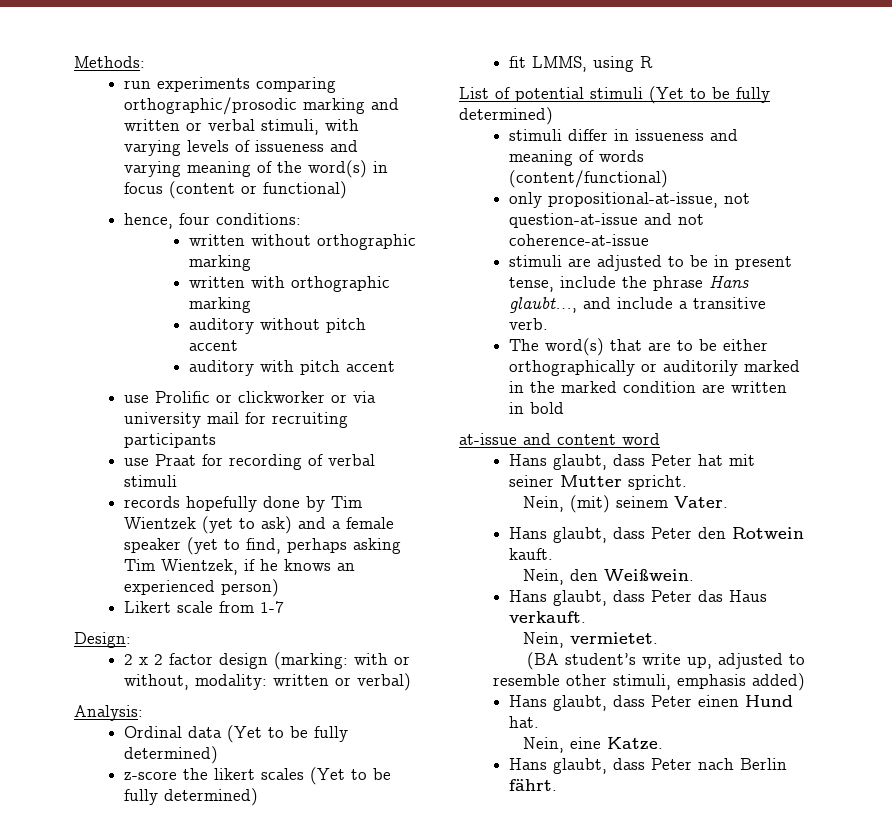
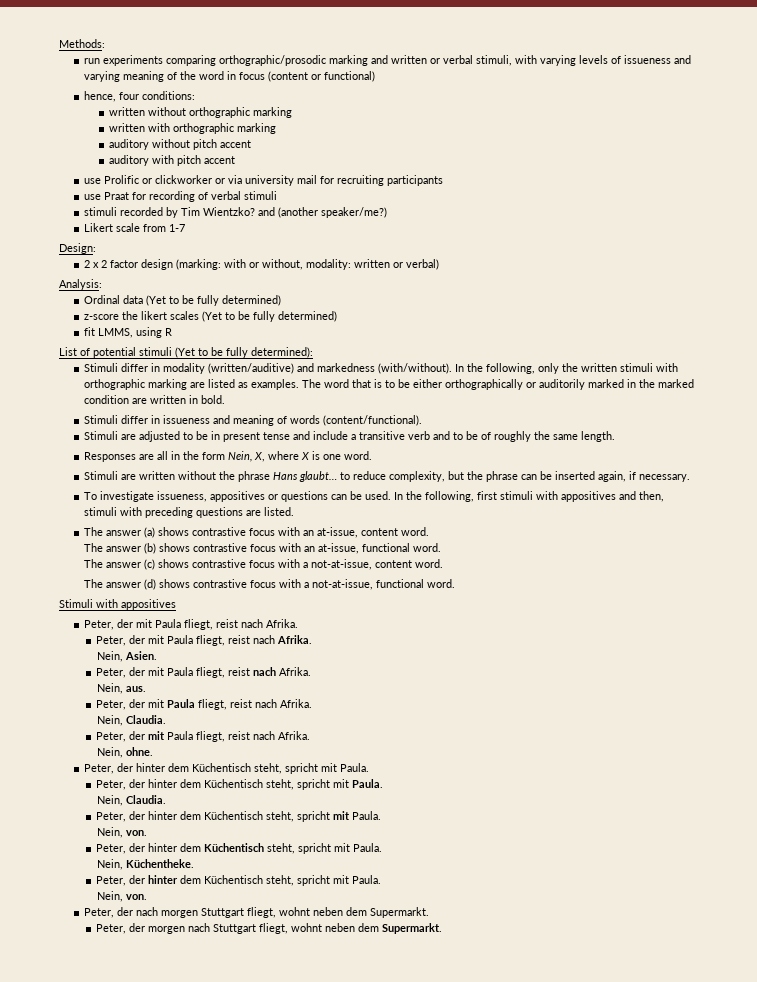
- run experiments comparing orthographic/prosodic marking and written or verbal stimuli, with varying levels of issueness and varying meaning of the word(s) in focus (content or functional)
+ run experiments comparing orthographic/prosodic marking and written or verbal stimuli, with varying levels of issueness and varying meaning of the word in focus (content or functional)
- records hopefully done by Tim Wientzek (yet to ask) and a female speaker (yet to find, perhaps asking Tim Wientzek, if he knows an experienced person)
+ stimuli recorded by Tim Wientzko? and (another speaker/me?)
- List of potential stimuli (Yet to be fully determined)
- stimuli differ in issueness and meaning of words (content/functional)
- only propositional-at-issue, not question-at-issue and not coherence-at-issue
- stimuli are adjusted to be in present tense, include the phrase Hans glaubt…, and include a transitive verb.
- The word(s) that are to be either orthographically or auditorily marked in the marked condition are written in bold
- at-issue and content word
- Hans glaubt, dass Peter hat mit seiner Mutter spricht.
- Nein, (mit) seinem Vater.
- Hans glaubt, dass Peter den Rotwein kauft.
- Nein, den Weißwein.
- Hans glaubt, dass Peter das Haus verkauft.
- Nein, vermietet.
- (BA student’s write up, adjusted to resemble other stimuli, emphasis added)
- Hans glaubt, dass Peter einen Hund hat.
- Nein, eine Katze.
- Hans glaubt, dass Peter nach Berlin fährt.
+ List of potential stimuli (Yet to be fully determined):
+ Stimuli differ in modality (written/auditive) and markedness (with/without). In the following, only the written stimuli with orthographic marking are listed as examples. The word that is to be either orthographically or auditorily marked in the marked condition are written in bold.
+ Stimuli differ in issueness and meaning of words (content/functional).
+ Stimuli are adjusted to be in present tense and include a transitive verb and to be of roughly the same length.
+ Responses are all in the form Nein, X, where X is one word.
+ Stimuli are written without the phrase Hans glaubt… to reduce complexity, but the phrase can be inserted again, if necessary.
+ To investigate issueness, appositives or questions can be used. In the following, first stimuli with appositives and then, stimuli with preceding questions are listed.
+ The answer (a) shows contrastive focus with an at-issue, content word.
+ The answer (b) shows contrastive focus with an at-issue, functional word.
+ The answer (c) shows contrastive focus with a not-at-issue, content word.
+ The answer (d) shows contrastive focus with a not-at-issue, functional word.
+ Stimuli with appositives
+ Peter, der mit Paula fliegt, reist nach Afrika.
+ Peter, der mit Paula fliegt, reist nach Afrika.
+ Nein, Asien.
+ Peter, der mit Paula fliegt, reist nach Afrika.
+ Nein, aus.
+ Peter, der mit Paula fliegt, reist nach Afrika.
+ Nein, Claudia.
+ Peter, der mit Paula fliegt, reist nach Afrika.
+ Nein, ohne.
+ Peter, der hinter dem Küchentisch steht, spricht mit Paula.
+ Peter, der hinter dem Küchentisch steht, spricht mit Paula.
+ Nein, Claudia.
+ Peter, der hinter dem Küchentisch steht, spricht mit Paula.
+ Nein, von.
+ Peter, der hinter dem Küchentisch steht, spricht mit Paula.
+ Nein, Küchentheke.
+ Peter, der hinter dem Küchentisch steht, spricht mit Paula.
+ Nein, von.
+ Peter, der nach morgen Stuttgart fliegt, wohnt neben dem Supermarkt.
+ Peter, der morgen nach Stuttgart fliegt, wohnt neben dem Supermarkt.

